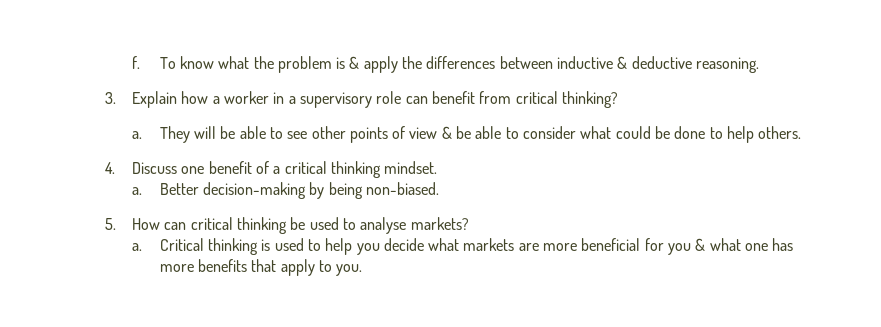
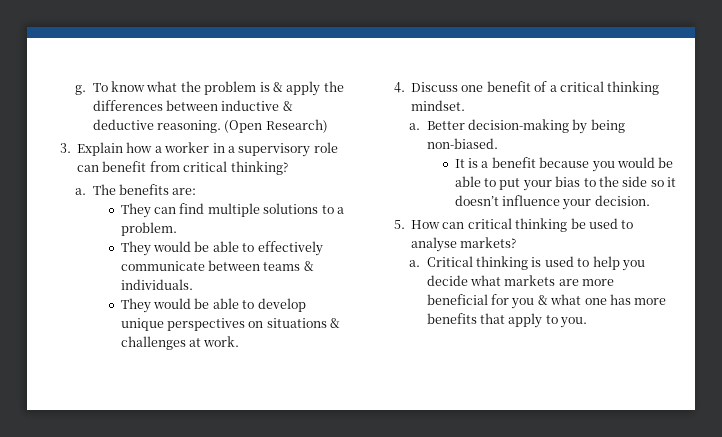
- f.
+ g.
+ (Open Research)
- They will be able to see other points of view & be able to consider what could be done to help others.
+ The benefits are:
+ They can find multiple solutions to a problem.
+ They would be able to effectively communicate between teams & individuals.
+ They would be able to develop unique perspectives on situations & challenges at work.
+ It is a benefit because you would be able to put your bias to the side so it doesn’t influence your decision.

